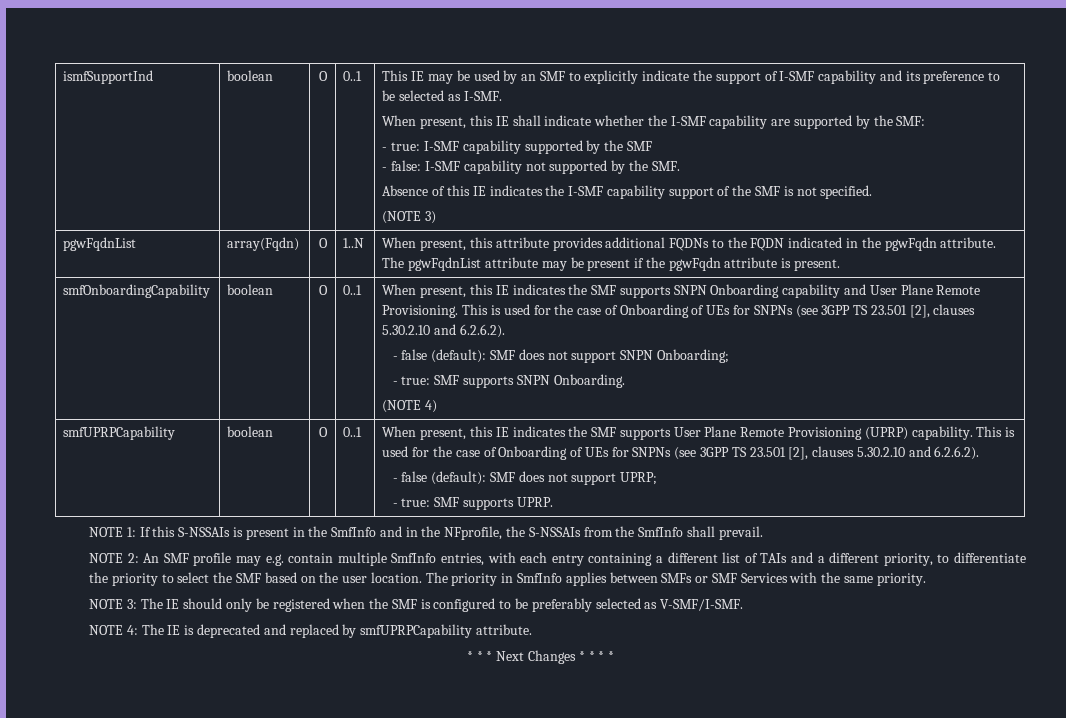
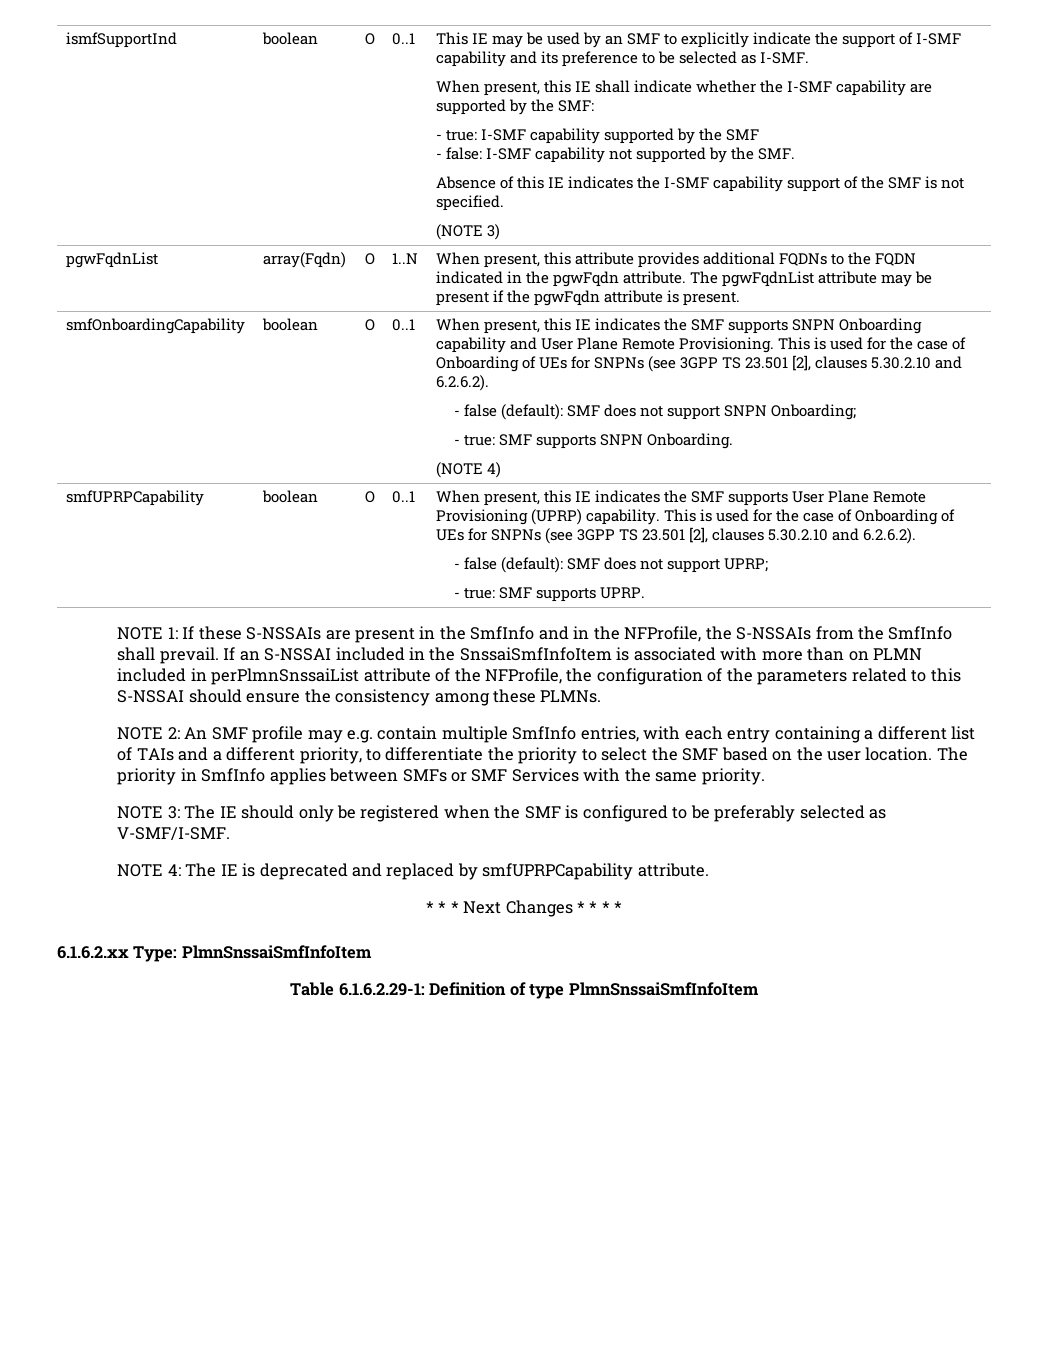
- NOTE 1: If this S-NSSAIs is present in the SmfInfo and in the NFprofile, the S-NSSAIs from the SmfInfo shall prevail.
+ NOTE 1: If these S-NSSAIs are present in the SmfInfo and in the NFProfile, the S-NSSAIs from the SmfInfo shall prevail. If an S-NSSAI included in the SnssaiSmfInfoItem is associated with more than on PLMN included in perPlmnSnssaiList attribute of the NFProfile, the configuration of the parameters related to this S-NSSAI should ensure the consistency among these PLMNs.
+ 6.1.6.2.xx Type: PlmnSnssaiSmfInfoItem
+ Table 6.1.6.2.29-1: Definition of type PlmnSnssaiSmfInfoItem

